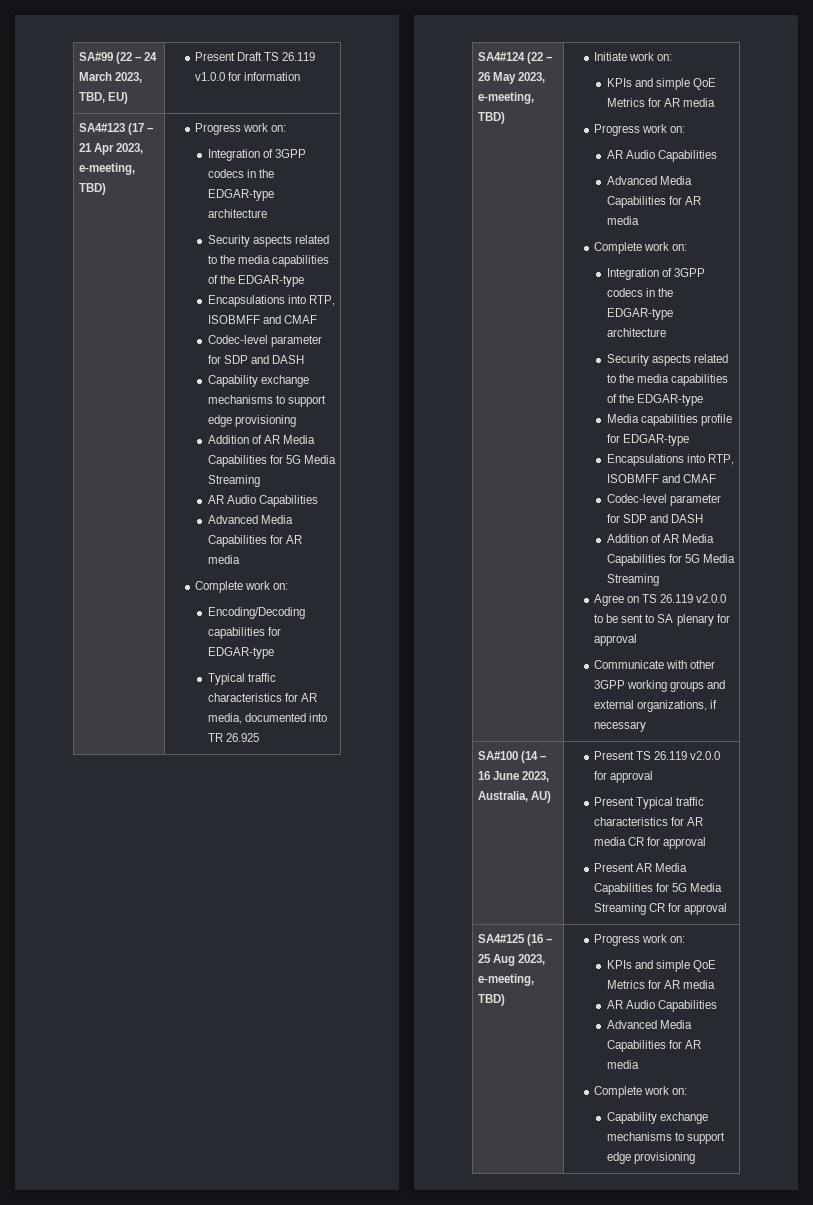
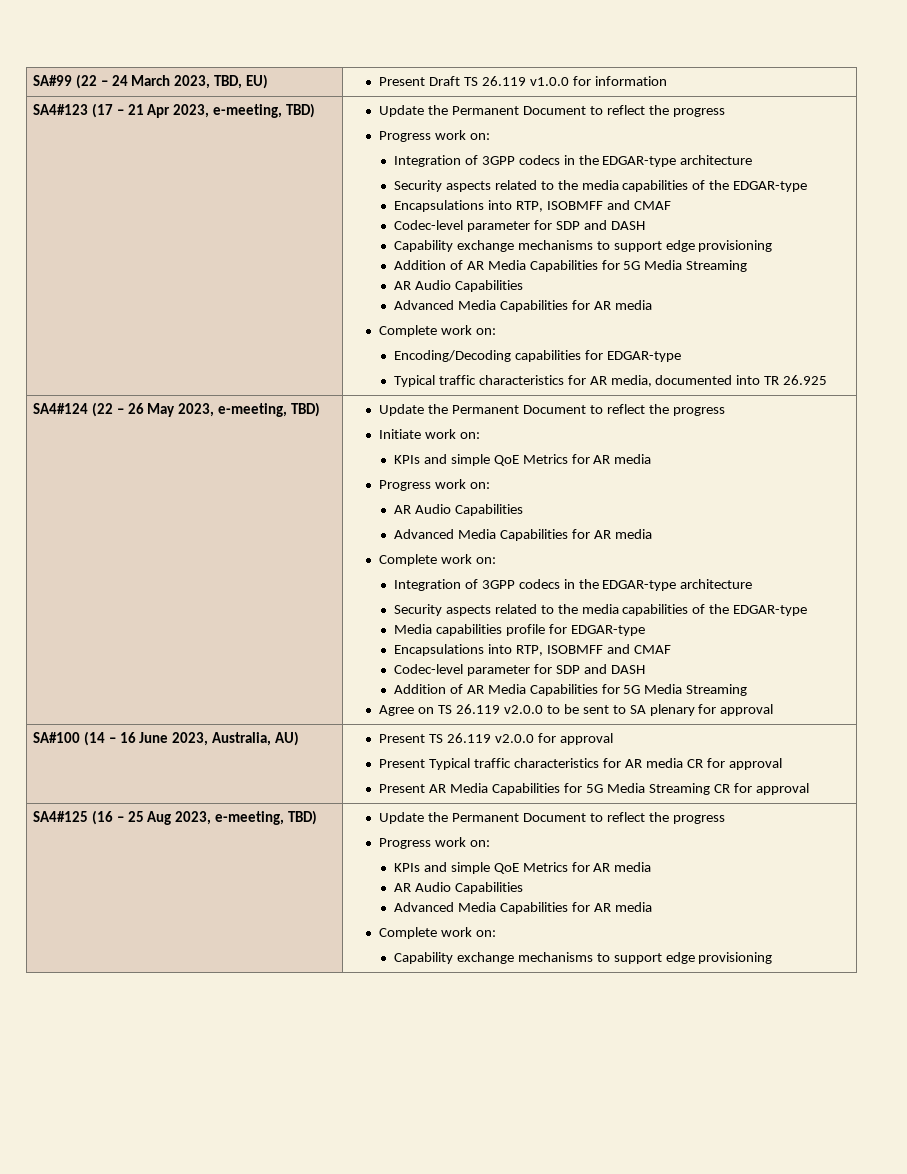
- SA4#123 (17 – 21 Apr 2023, e-meeting, TBD)
+ SA4#123 (17 – 21 Apr 2023, e-meeting, TBD) | Update the Permanent Document to reflect the progress
- SA4#124 (22 – 26 May 2023, e-meeting, TBD)
+ SA4#124 (22 – 26 May 2023, e-meeting, TBD) | Update the Permanent Document to reflect the progress
- Communicate with other 3GPP working groups and external organizations, if necessary
- SA4#125 (16 – 25 Aug 2023, e-meeting, TBD)
+ SA4#125 (16 – 25 Aug 2023, e-meeting, TBD) | Update the Permanent Document to reflect the progress

